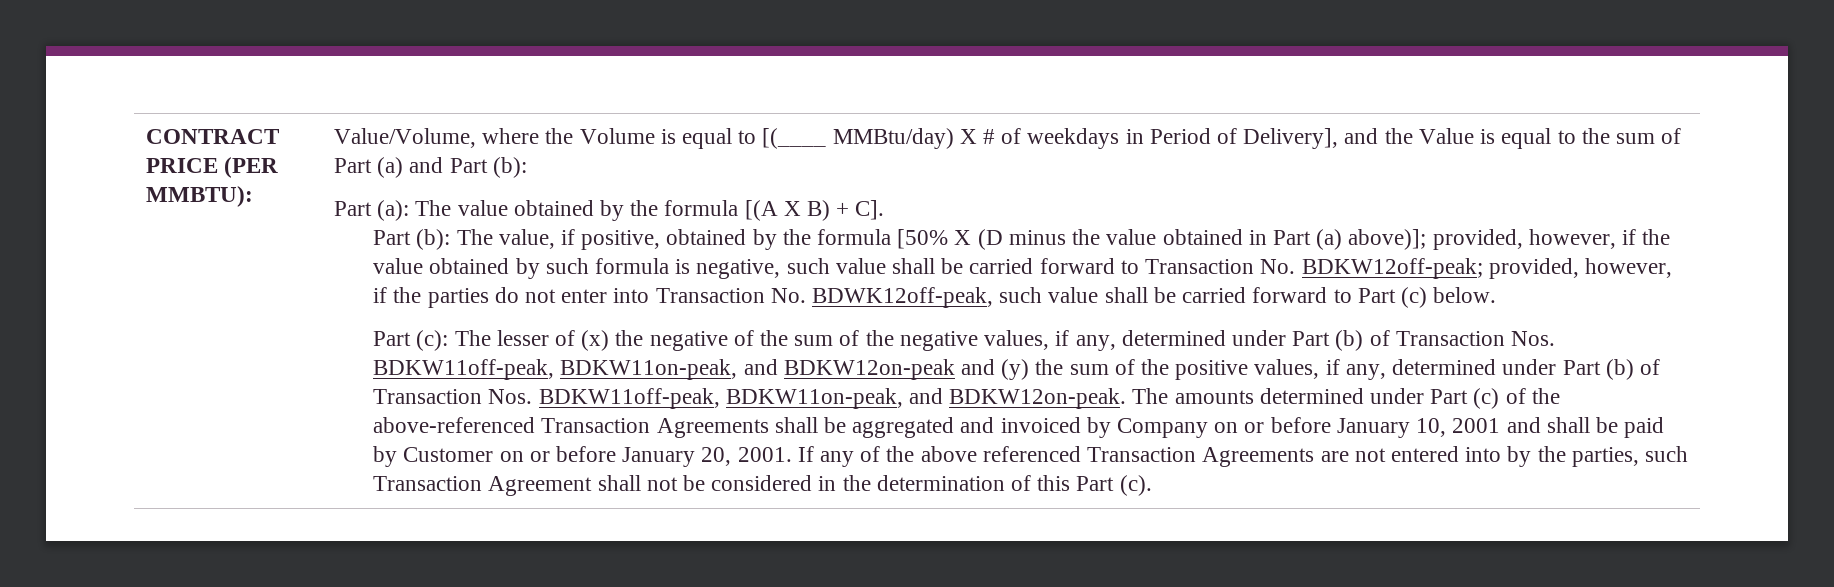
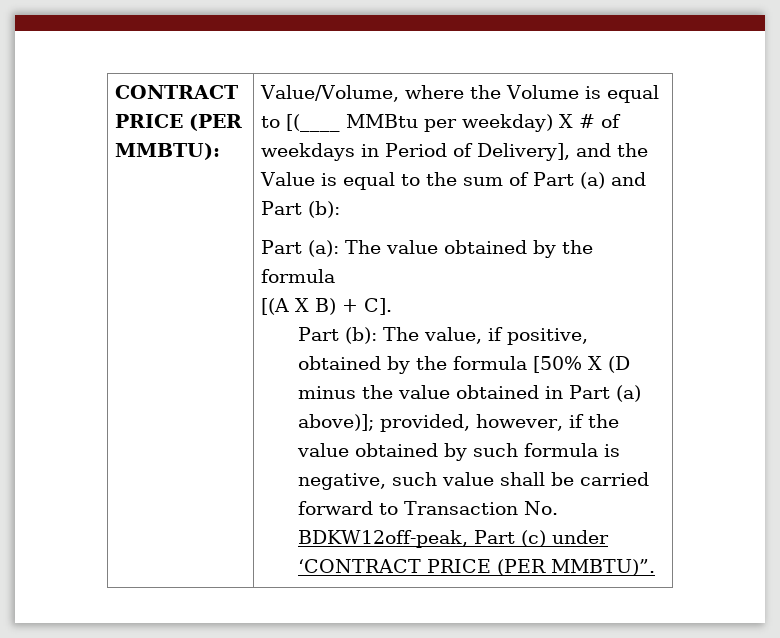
- Value/Volume, where the Volume is equal to [(____ MMBtu/day) X # of weekdays in Period of Delivery], and the Value is equal to the sum of Part (a) and Part (b):
+ Value/Volume, where the Volume is equal to [(____ MMBtu per weekday) X # of weekdays in Period of Delivery], and the Value is equal to the sum of Part (a) and Part (b):
- Part (a): The value obtained by the formula [(A X B) + C].
+ Part (a): The value obtained by the formula
+ [(A X B) + C].
- Part (b): The value, if positive, obtained by the formula [50% X (D minus the value obtained in Part (a) above)]; provided, however, if the value obtained by such formula is negative, such value shall be carried forward to Transaction No. BDKW12off-peak; provided, however, if the parties do not enter into Transaction No. BDWK12off-peak, such value shall be carried forward to Part (c) below.
- Part (c): The lesser of (x) the negative of the sum of the negative values, if any, determined under Part (b) of Transaction Nos. BDKW11off-peak, BDKW11on-peak, and BDKW12on-peak and (y) the sum of the positive values, if any, determined under Part (b) of Transaction Nos. BDKW11off-peak, BDKW11on-peak, and BDKW12on-peak. The amounts determined under Part (c) of the above-referenced Transaction Agreements shall be aggregated and invoiced by Company on or before January 10, 2001 and shall be paid by Customer on or before January 20, 2001. If any of the above referenced Transaction Agreements are not entered into by the parties, such Transaction Agreement shall not be considered in the determination of this Part (c).
+ Part (b): The value, if positive, obtained by the formula [50% X (D minus the value obtained in Part (a) above)]; provided, however, if the value obtained by such formula is negative, such value shall be carried forward to Transaction No. BDKW12off-peak, Part (c) under ‘CONTRACT PRICE (PER MMBTU)”.

